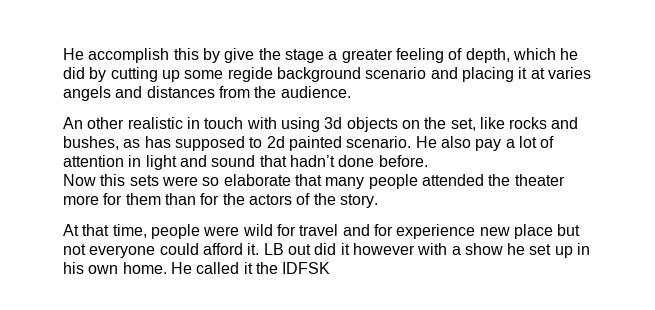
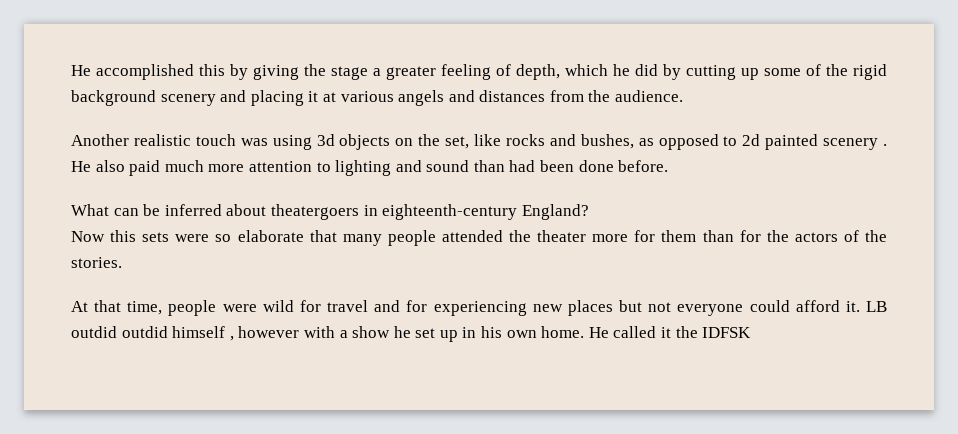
- He accomplish this by give the stage a greater feeling of depth, which he did by cutting up some regide background scenario and placing it at varies angels and distances from the audience.
+ He accomplished this by giving the stage a greater feeling of depth, which he did by cutting up some of the rigid background scenery and placing it at various angels and distances from the audience.
- An other realistic in touch with using 3d objects on the set, like rocks and bushes, as has supposed to 2d painted scenario. He also pay a lot of attention in light and sound that hadn’t done before.
+ Another realistic touch was using 3d objects on the set, like rocks and bushes, as opposed to 2d painted scenery . He also paid much more attention to lighting and sound than had been done before.
+ What can be inferred about theatergoers in eighteenth-century England?
- Now this sets were so elaborate that many people attended the theater more for them than for the actors of the story.
+ Now this sets were so elaborate that many people attended the theater more for them than for the actors of the stories.
- At that time, people were wild for travel and for experience new place but not everyone could afford it.
+ At that time, people were wild for travel and for experiencing new places but not everyone could afford it.
- LB out did it however with a show he set up in his own home.
+ LB outdid outdid himself , however with a show he set up in his own home.

